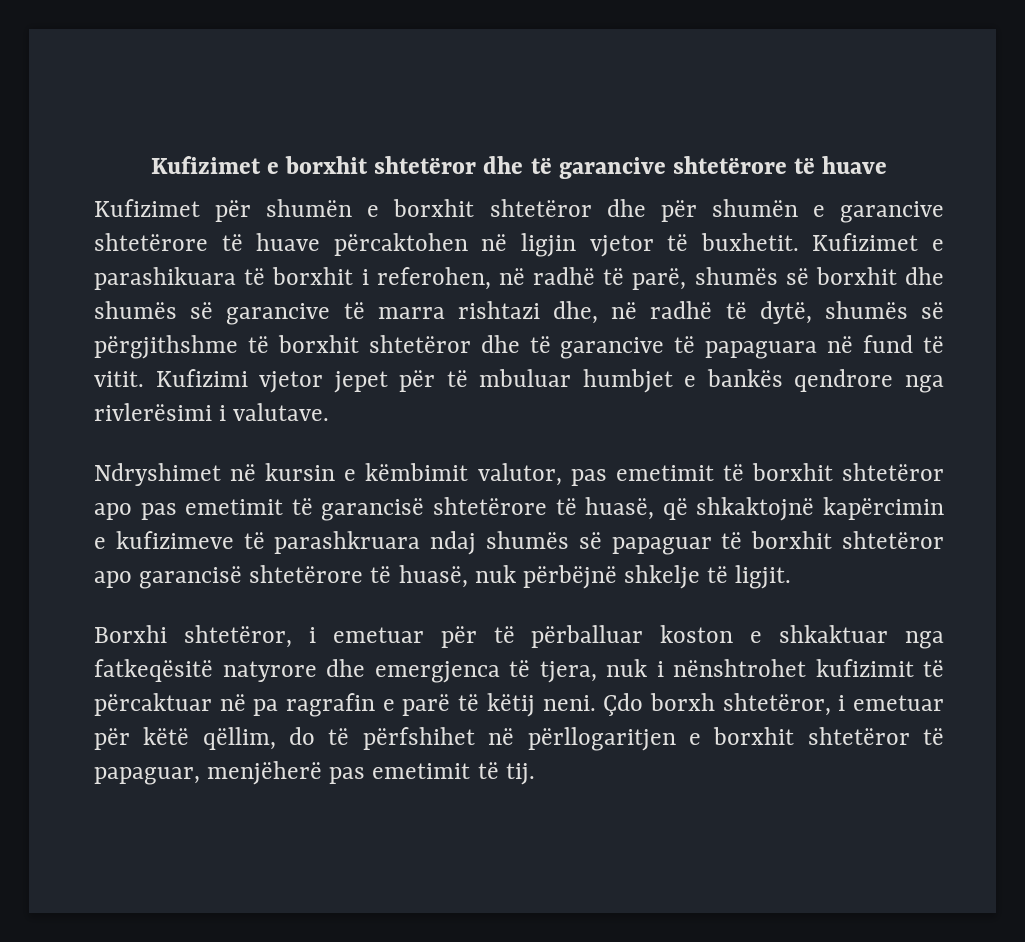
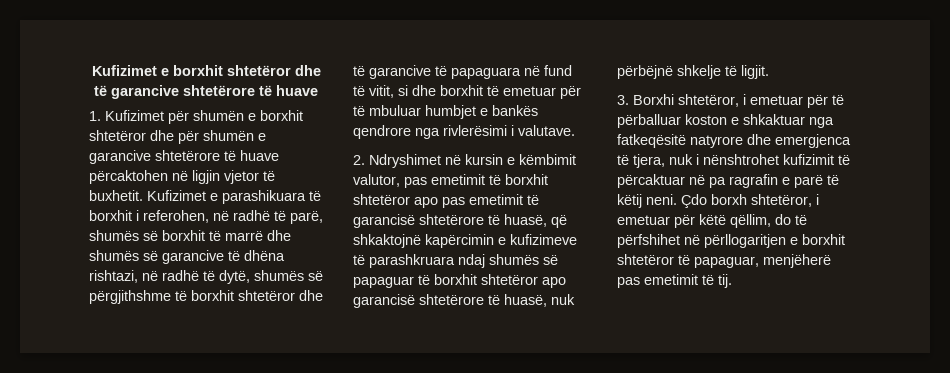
- Kufizimet për shumën e borxhit shtetëror dhe për shumën e garancive shtetërore të huave përcaktohen në ligjin vjetor të buxhetit.
+ 1. Kufizimet për shumën e borxhit shtetëror dhe për shumën e garancive shtetërore të huave përcaktohen në ligjin vjetor të buxhetit.
- Kufizimet e parashikuara të borxhit i referohen, në radhë të parë, shumës së borxhit dhe shumës së garancive të marra rishtazi dhe, në radhë të dytë, shumës së përgjithshme të borxhit shtetëror dhe të garancive të papaguara në fund të vitit. Kufizimi vjetor jepet për të mbuluar humbjet e bankës qendrore nga rivlerësimi i valutave.
+ Kufizimet e parashikuara të borxhit i referohen, në radhë të parë, shumës së borxhit të marrë dhe shumës së garancive të dhëna rishtazi, në radhë të dytë, shumës së përgjithshme të borxhit shtetëror dhe të garancive të papaguara në fund të vitit, si dhe borxhit të emetuar për të mbuluar humbjet e bankës qendrore nga rivlerësimi i valutave.
- Ndryshimet në kursin e këmbimit valutor, pas emetimit të borxhit shtetëror apo pas emetimit të garancisë shtetërore të huasë, që shkaktojnë kapërcimin e kufizimeve të parashkruara ndaj shumës së papaguar të borxhit shtetëror apo garancisë shtetërore të huasë, nuk përbëjnë shkelje të ligjit.
+ 2. Ndryshimet në kursin e këmbimit valutor, pas emetimit të borxhit shtetëror apo pas emetimit të garancisë shtetërore të huasë, që shkaktojnë kapërcimin e kufizimeve të parashkruara ndaj shumës së papaguar të borxhit shtetëror apo garancisë shtetërore të huasë, nuk përbëjnë shkelje të ligjit.
- Borxhi shtetëror, i emetuar për të përballuar koston e shkaktuar nga fatkeqësitë natyrore dhe emergjenca të tjera, nuk i nënshtrohet kufizimit të përcaktuar në pa ragrafin e parë të këtij neni.
+ 3. Borxhi shtetëror, i emetuar për të përballuar koston e shkaktuar nga fatkeqësitë natyrore dhe emergjenca të tjera, nuk i nënshtrohet kufizimit të përcaktuar në pa ragrafin e parë të këtij neni.

